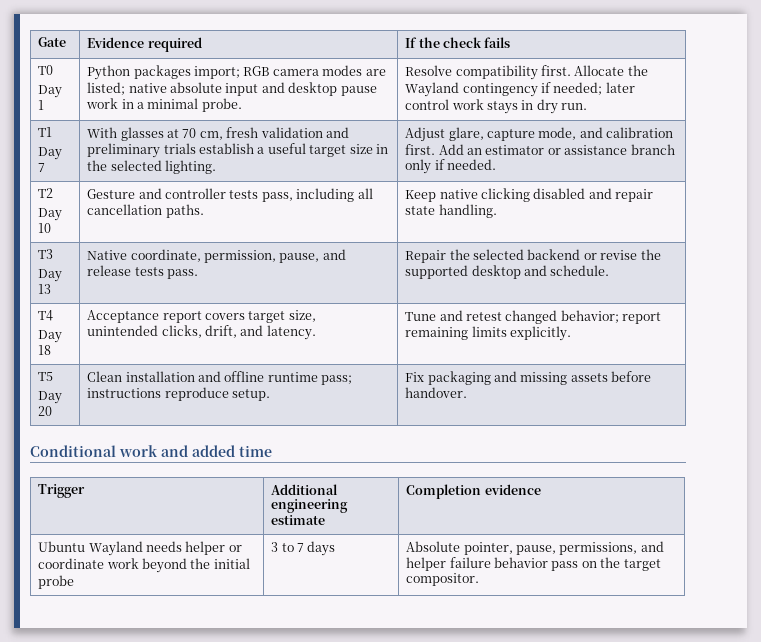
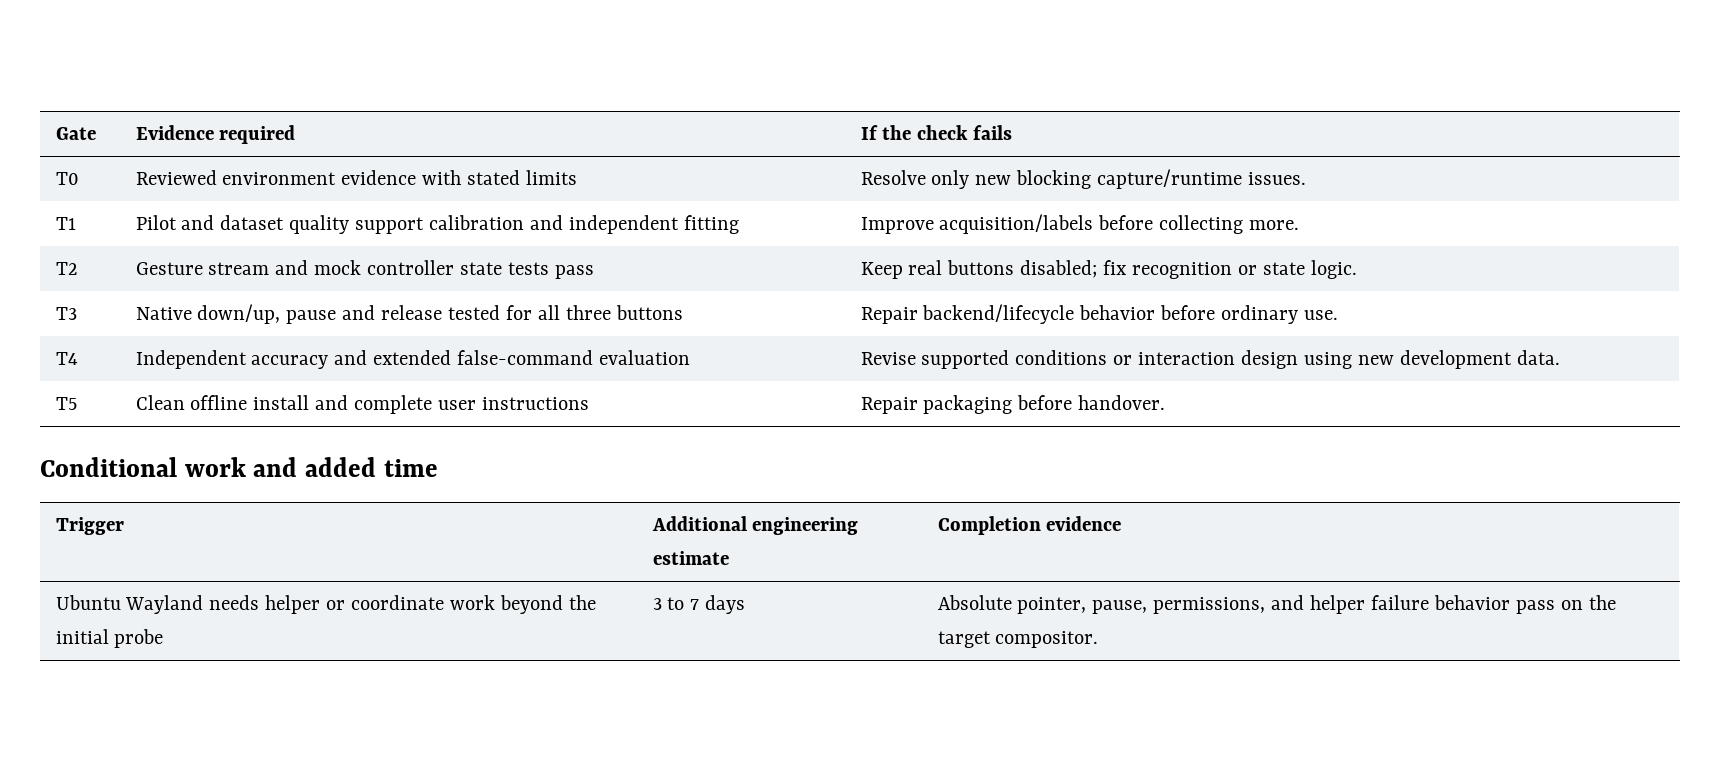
- T0
- Day 1 | Python packages import; RGB camera modes are listed; native absolute input and desktop pause work in a minimal probe. | Resolve compatibility first. Allocate the Wayland contingency if needed; later control work stays in dry run.
- T1
- Day 7 | With glasses at 70 cm, fresh validation and preliminary trials establish a useful target size in the selected lighting. | Adjust glare, capture mode, and calibration first. Add an estimator or assistance branch only if needed.
+ T0 | Reviewed environment evidence with stated limits | Resolve only new blocking capture/runtime issues.
+ T1 | Pilot and dataset quality support calibration and independent fitting | Improve acquisition/labels before collecting more.
- T2
- Day 10 | Gesture and controller tests pass, including all cancellation paths. | Keep native clicking disabled and repair state handling.
+ T2 | Gesture stream and mock controller state tests pass | Keep real buttons disabled; fix recognition or state logic.
- T3
- Day 13 | Native coordinate, permission, pause, and release tests pass. | Repair the selected backend or revise the supported desktop and schedule.
- T4
- Day 18 | Acceptance report covers target size, unintended clicks, drift, and latency. | Tune and retest changed behavior; report remaining limits explicitly.
+ T3 | Native down/up, pause and release tested for all three buttons | Repair backend/lifecycle behavior before ordinary use.
+ T4 | Independent accuracy and extended false-command evaluation | Revise supported conditions or interaction design using new development data.
- T5
- Day 20 | Clean installation and offline runtime pass; instructions reproduce setup. | Fix packaging and missing assets before handover.
+ T5 | Clean offline install and complete user instructions | Repair packaging before handover.

